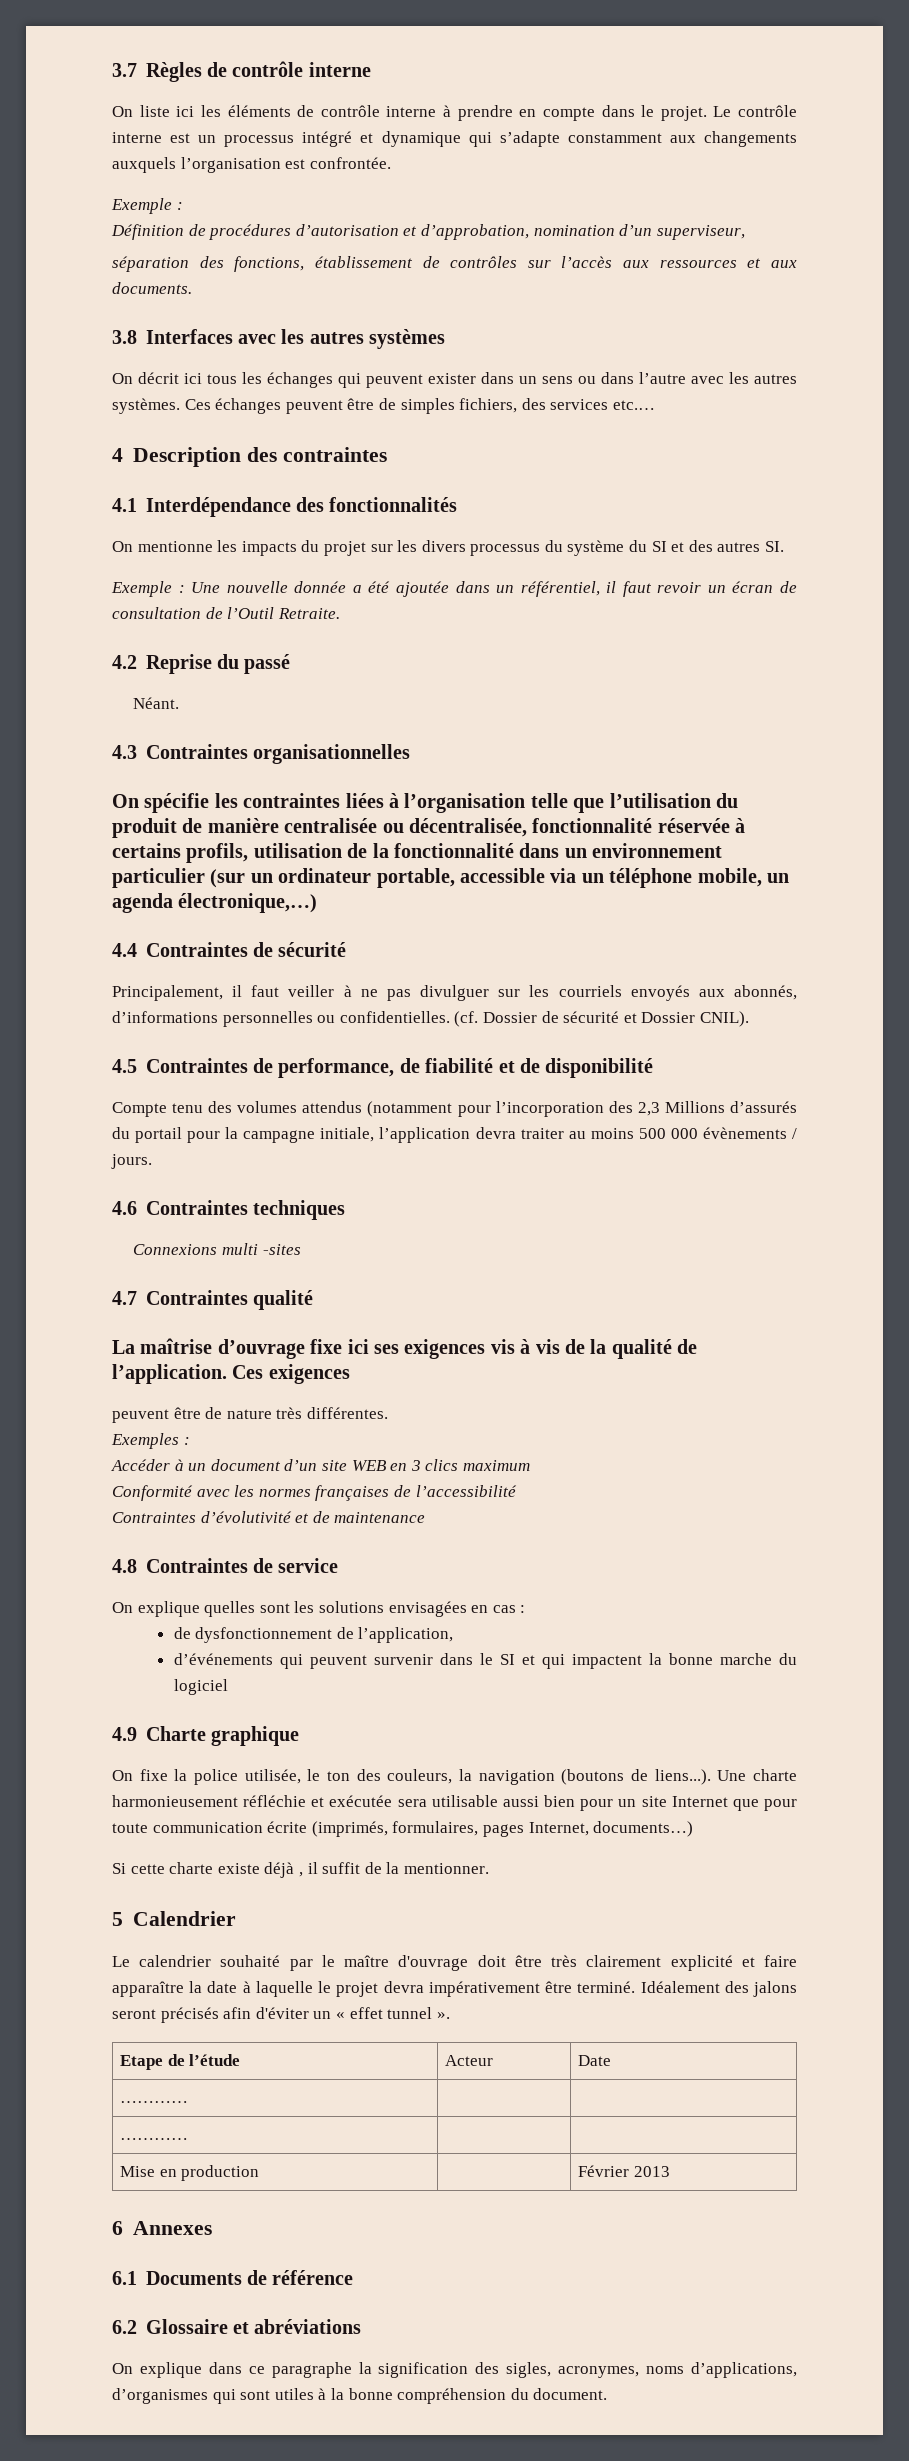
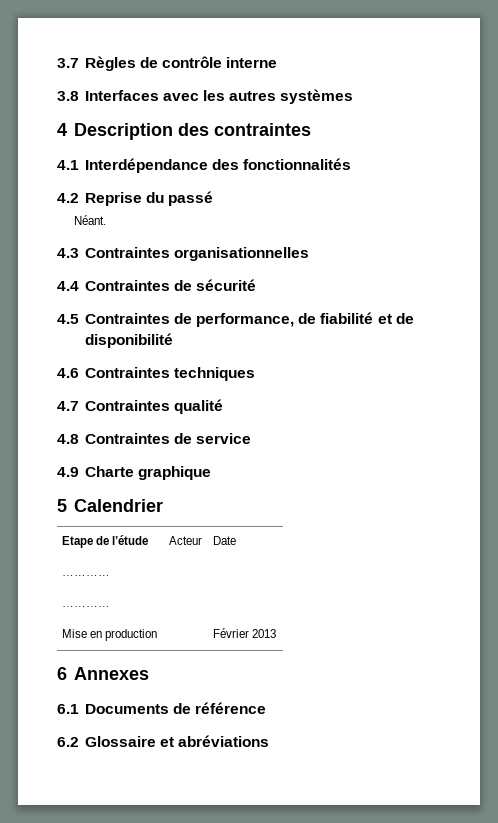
- On liste ici les éléments de contrôle interne à prendre en compte dans le projet. Le contrôle interne est un processus intégré et dynamique qui s’adapte constamment aux changements auxquels l’organisation est confrontée.
- Exemple :
- Définition de procédures d’autorisation et d’approbation, nomination d’un superviseur,
- séparation des fonctions, établissement de contrôles sur l’accès aux ressources et aux documents.
- On décrit ici tous les échanges qui peuvent exister dans un sens ou dans l’autre avec les autres systèmes. Ces échanges peuvent être de simples fichiers, des services etc.…
- On mentionne les impacts du projet sur les divers processus du système du SI et des autres SI.
- Exemple : Une nouvelle donnée a été ajoutée dans un référentiel, il faut revoir un écran de consultation de l’Outil Retraite.
- On spécifie les contraintes liées à l’organisation telle que l’utilisation du produit de manière centralisée ou décentralisée, fonctionnalité réservée à certains profils, utilisation de la fonctionnalité dans un environnement particulier (sur un ordinateur portable, accessible via un téléphone mobile, un agenda électronique,…)
  4.4 Contraintes de sécurité
- Principalement, il faut veiller à ne pas divulguer sur les courriels envoyés aux abonnés, d’informations personnelles ou confidentielles. (cf. Dossier de sécurité et Dossier CNIL).
- Compte tenu des volumes attendus (notamment pour l’incorporation des 2,3 Millions d’assurés du portail pour la campagne initiale, l’application devra traiter au moins 500 000 évènements / jours.
- Connexions multi -sites
- La maîtrise d’ouvrage fixe ici ses exigences vis à vis de la qualité de l’application. Ces exigences
- peuvent être de nature très différentes.
- Exemples :
- Accéder à un document d’un site WEB en 3 clics maximum
- Conformité avec les normes françaises de l’accessibilité
- Contraintes d’évolutivité et de maintenance
  4.8 Contraintes de service
- On explique quelles sont les solutions envisagées en cas :
- de dysfonctionnement de l’application,
- d’événements qui peuvent survenir dans le SI et qui impactent la bonne marche du logiciel
  4.9 Charte graphique
- On fixe la police utilisée, le ton des couleurs, la navigation (boutons de liens...). Une charte harmonieusement réfléchie et exécutée sera utilisable aussi bien pour un site Internet que pour toute communication écrite (imprimés, formulaires, pages Internet, documents…)
- Si cette charte existe déjà , il suffit de la mentionner.
  5 Calendrier
- Le calendrier souhaité par le maître d'ouvrage doit être très clairement explicité et faire apparaître la date à laquelle le projet devra impérativement être terminé. Idéalement des jalons seront précisés afin d'éviter un « effet tunnel ».
- On explique dans ce paragraphe la signification des sigles, acronymes, noms d’applications, d’organismes qui sont utiles à la bonne compréhension du document.

